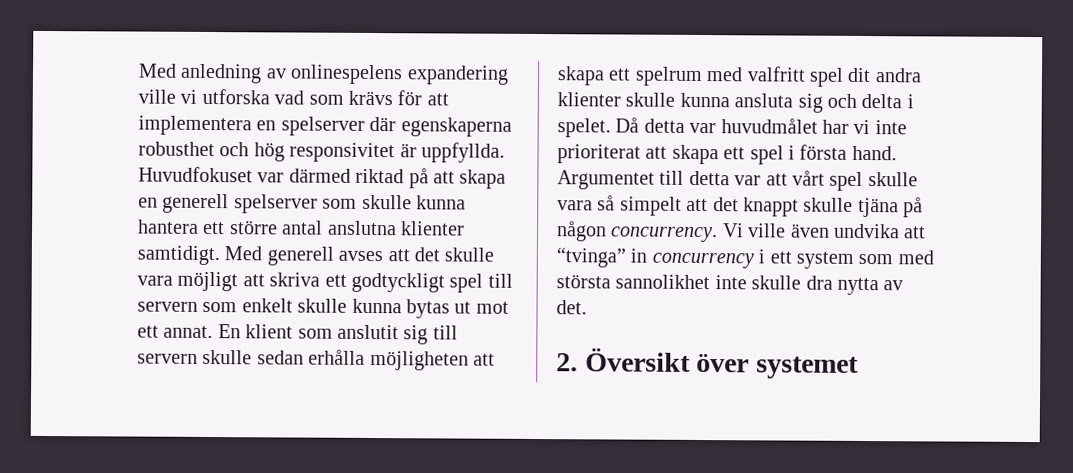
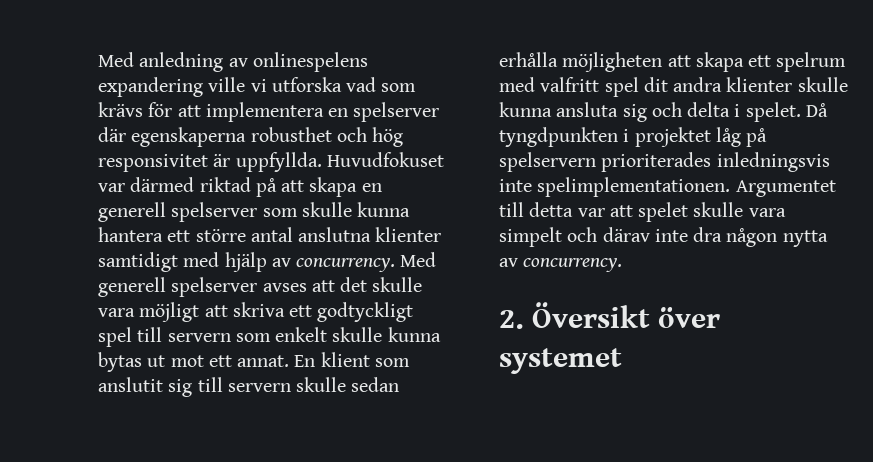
- Huvudfokuset var därmed riktad på att skapa en generell spelserver som skulle kunna hantera ett större antal anslutna klienter samtidigt.
+ Huvudfokuset var därmed riktad på att skapa en generell spelserver som skulle kunna hantera ett större antal anslutna klienter samtidigt med hjälp av concurrency.
- Med generell avses att det skulle vara möjligt att skriva ett godtyckligt spel till servern som enkelt skulle kunna bytas ut mot ett annat.
+ Med generell spelserver avses att det skulle vara möjligt att skriva ett godtyckligt spel till servern som enkelt skulle kunna bytas ut mot ett annat.
- Då detta var huvudmålet har vi inte prioriterat att skapa ett spel i första hand.
+ Då tyngdpunkten i projektet låg på spelservern prioriterades inledningsvis inte spelimplementationen.
- Argumentet till detta var att vårt spel skulle vara så simpelt att det knappt skulle tjäna på någon concurrency. Vi ville även undvika att “tvinga” in concurrency i ett system som med största sannolikhet inte skulle dra nytta av det.
+ Argumentet till detta var att spelet skulle vara simpelt och därav inte dra någon nytta av concurrency.

